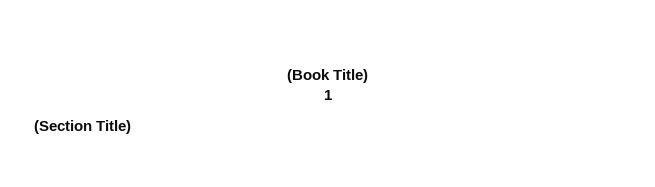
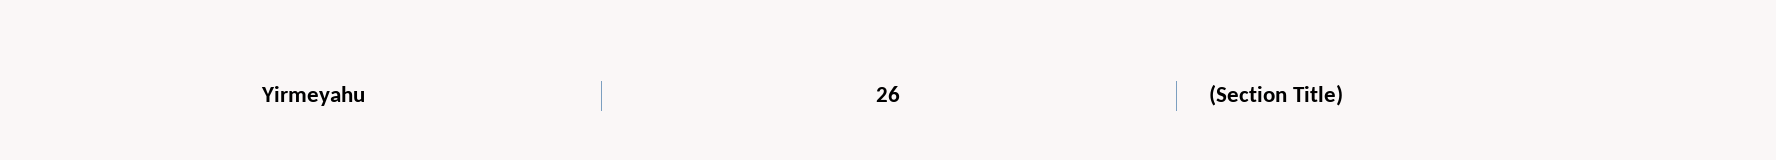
- (Book Title)
- 1
+ Yirmeyahu
+ 26

